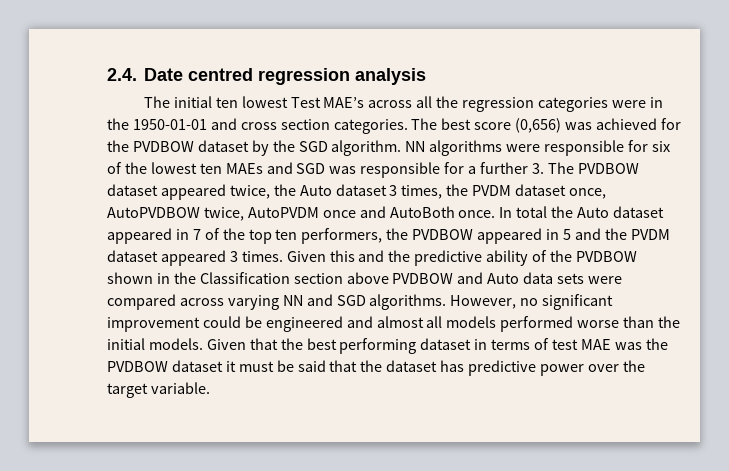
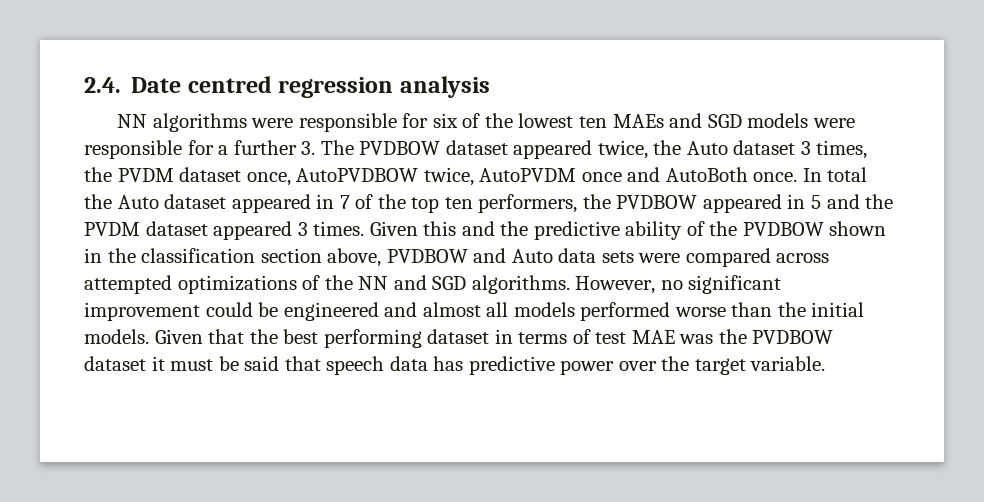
- The initial ten lowest Test MAE’s across all the regression categories were in the 1950-01-01 and cross section categories. The best score (0,656) was achieved for the PVDBOW dataset by the SGD algorithm. NN algorithms were responsible for six of the lowest ten MAEs and SGD was responsible for a further 3. The PVDBOW dataset appeared twice, the Auto dataset 3 times, the PVDM dataset once, AutoPVDBOW twice, AutoPVDM once and AutoBoth once.
+ NN algorithms were responsible for six of the lowest ten MAEs and SGD models were responsible for a further 3. The PVDBOW dataset appeared twice, the Auto dataset 3 times, the PVDM dataset once, AutoPVDBOW twice, AutoPVDM once and AutoBoth once.
- Given this and the predictive ability of the PVDBOW shown in the Classification section above PVDBOW and Auto data sets were compared across varying NN and SGD algorithms.
+ Given this and the predictive ability of the PVDBOW shown in the classification section above, PVDBOW and Auto data sets were compared across attempted optimizations of the NN and SGD algorithms.
- Given that the best performing dataset in terms of test MAE was the PVDBOW dataset it must be said that the dataset has predictive power over the target variable.
+ Given that the best performing dataset in terms of test MAE was the PVDBOW dataset it must be said that speech data has predictive power over the target variable.

